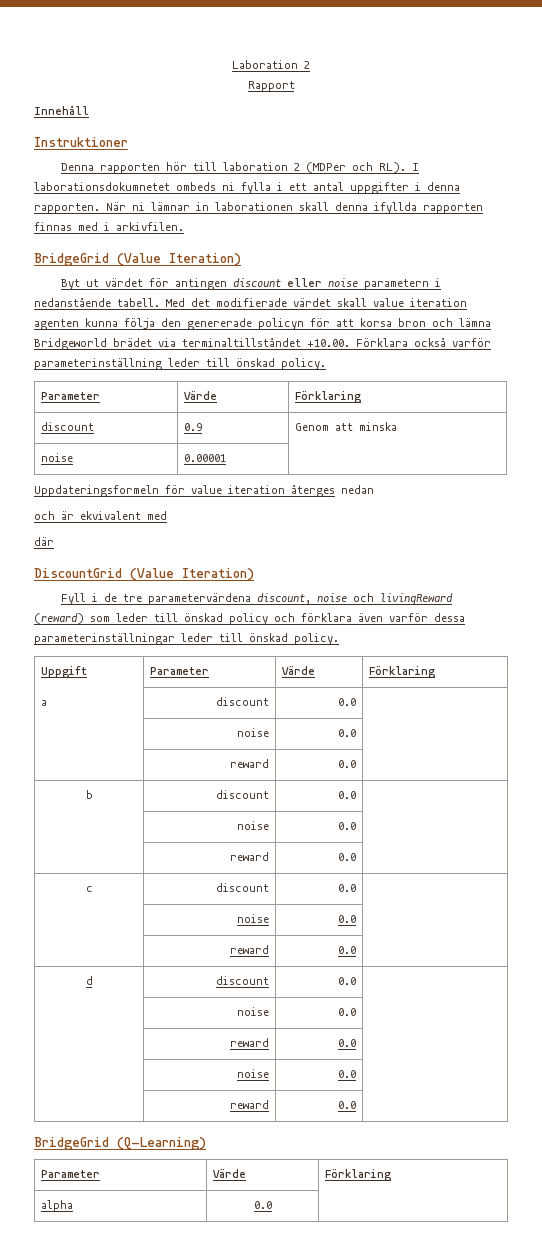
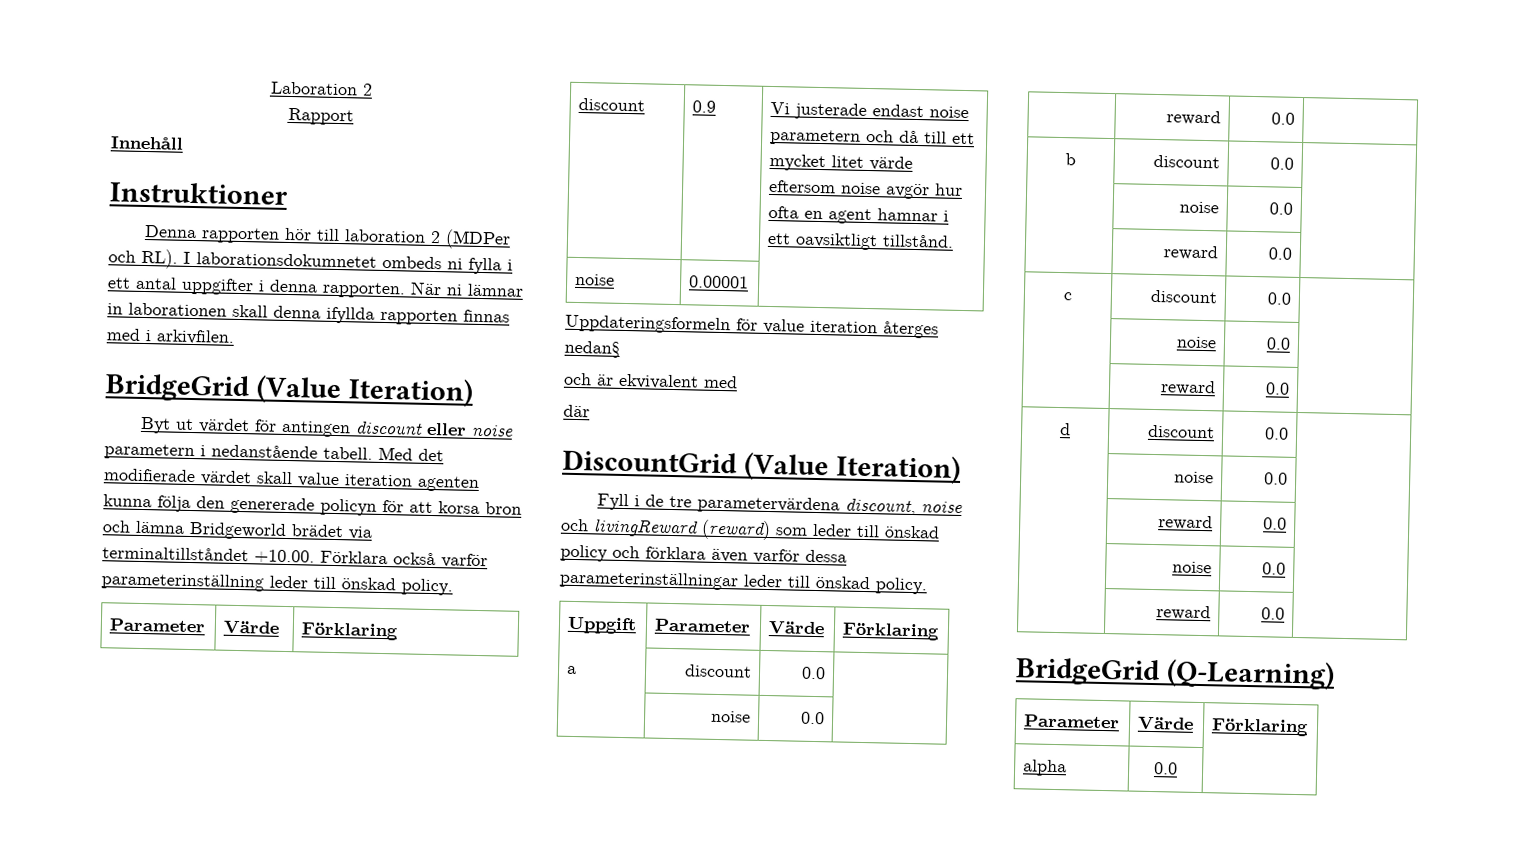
- discount | 0.9 | Genom att minska
+ discount | 0.9 | Vi justerade endast noise parametern och då till ett mycket litet värde eftersom noise avgör hur ofta en agent hamnar i ett oavsiktligt tillstånd.
- Uppdateringsformeln för value iteration återges nedan
+ Uppdateringsformeln för value iteration återges nedan§

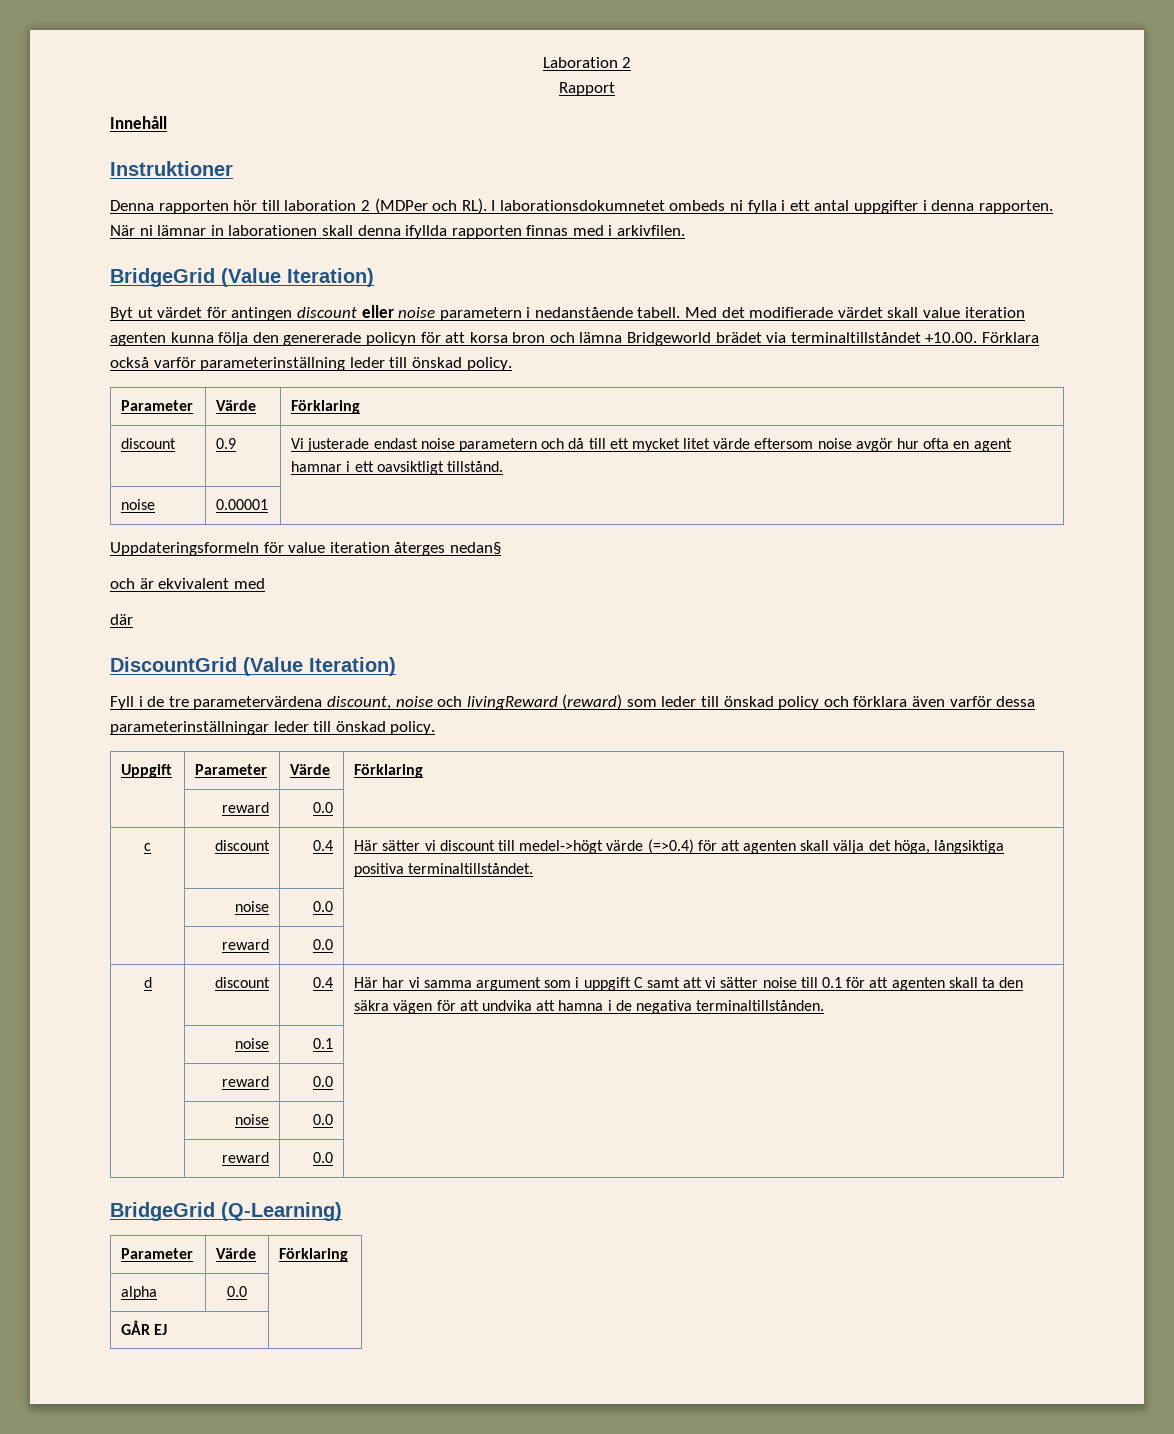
  Uppgift | Parameter | Värde | Förklaring
- a | discount | 0.0 |
- | noise | 0.0 |
  | reward | 0.0 |
- b | discount | 0.0 |
- | noise | 0.0 |
- | reward | 0.0 |
- c | discount | 0.0 |
+ c | discount | 0.4 | Här sätter vi discount till medel->högt värde (=>0.4) för att agenten skall välja det höga, långsiktiga positiva terminaltillståndet.
- d | discount | 0.0 |
- | noise | 0.0 |
+ d | discount | 0.4 | Här har vi samma argument som i uppgift C samt att vi sätter noise till 0.1 för att agenten skall ta den säkra vägen för att undvika att hamna i de negativa terminaltillstånden.
+ | noise | 0.1 |
+ GÅR EJ |

